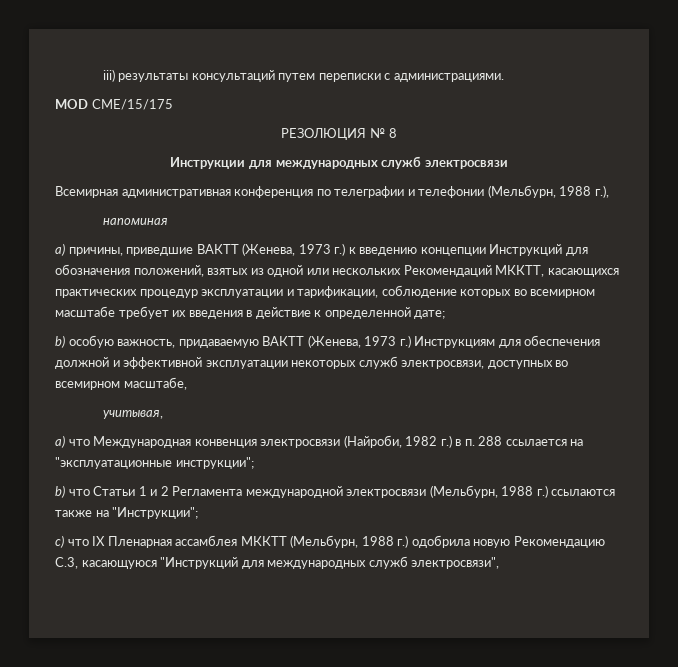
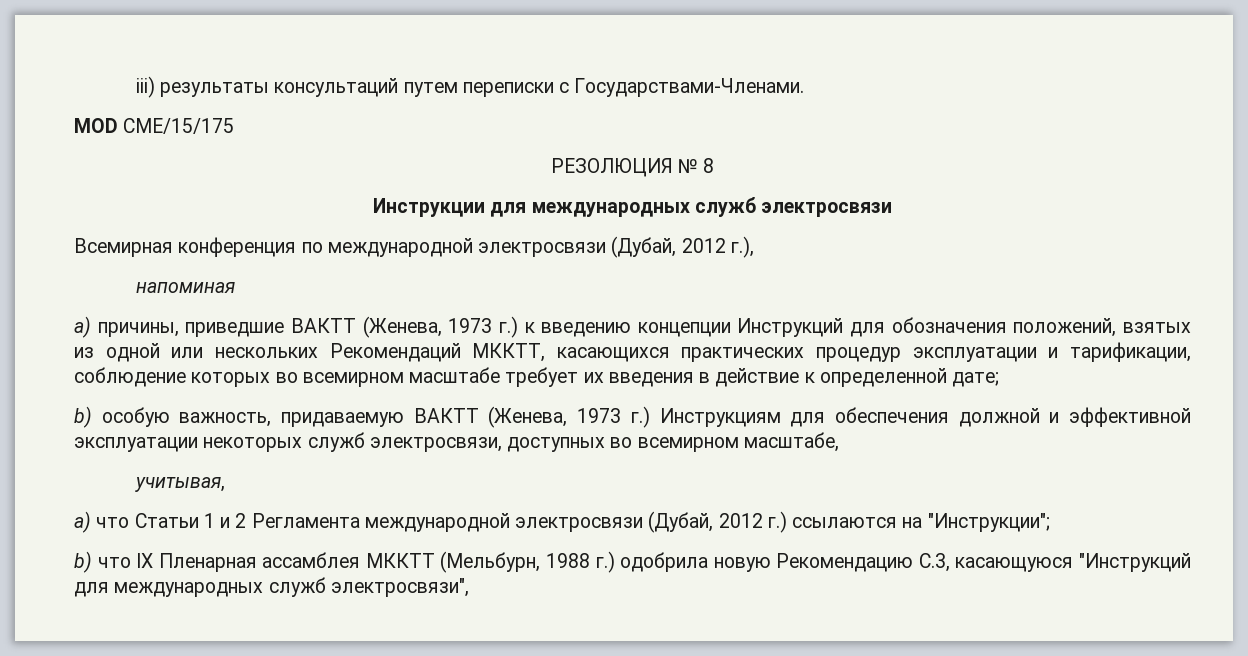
- iii) результаты консультаций путем переписки с администрациями.
+ iii) результаты консультаций путем переписки с Государствами-Членами.
- Всемирная административная конференция по телеграфии и телефонии (Мельбурн, 1988 г.),
+ Всемирная конференция по международной электросвязи (Дубай, 2012 г.),
- a) что Международная конвенция электросвязи (Найроби, 1982 г.) в п. 288 ссылается на "эксплуатационные инструкции";
- b) что Статьи 1 и 2 Регламента международной электросвязи (Мельбурн, 1988 г.) ссылаются также на "Инструкции";
+ a) что Статьи 1 и 2 Регламента международной электросвязи (Дубай, 2012 г.) ссылаются на "Инструкции";
- c) что IX Пленарная ассамблея МККТТ (Мельбурн, 1988 г.) одобрила новую Рекомендацию С.3, касающуюся "Инструкций для международных служб электросвязи",
+ b) что IX Пленарная ассамблея МККТТ (Мельбурн, 1988 г.) одобрила новую Рекомендацию С.3, касающуюся "Инструкций для международных служб электросвязи",

